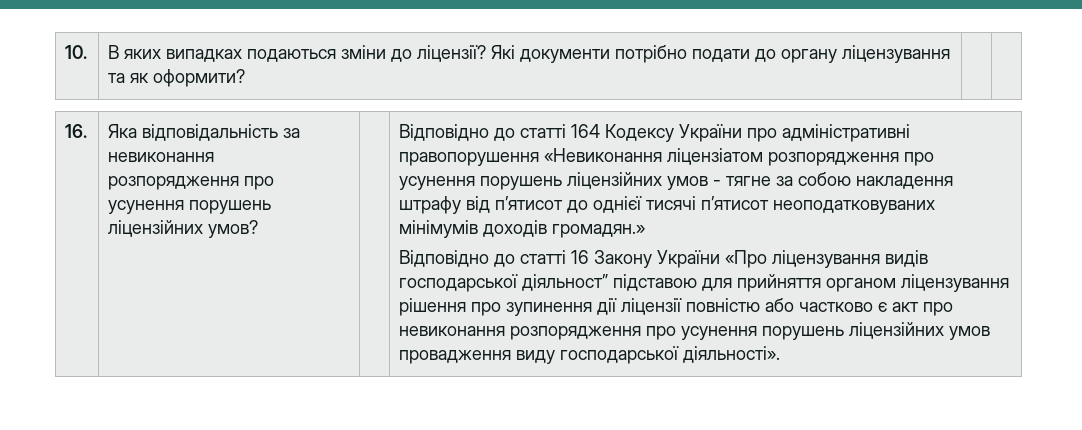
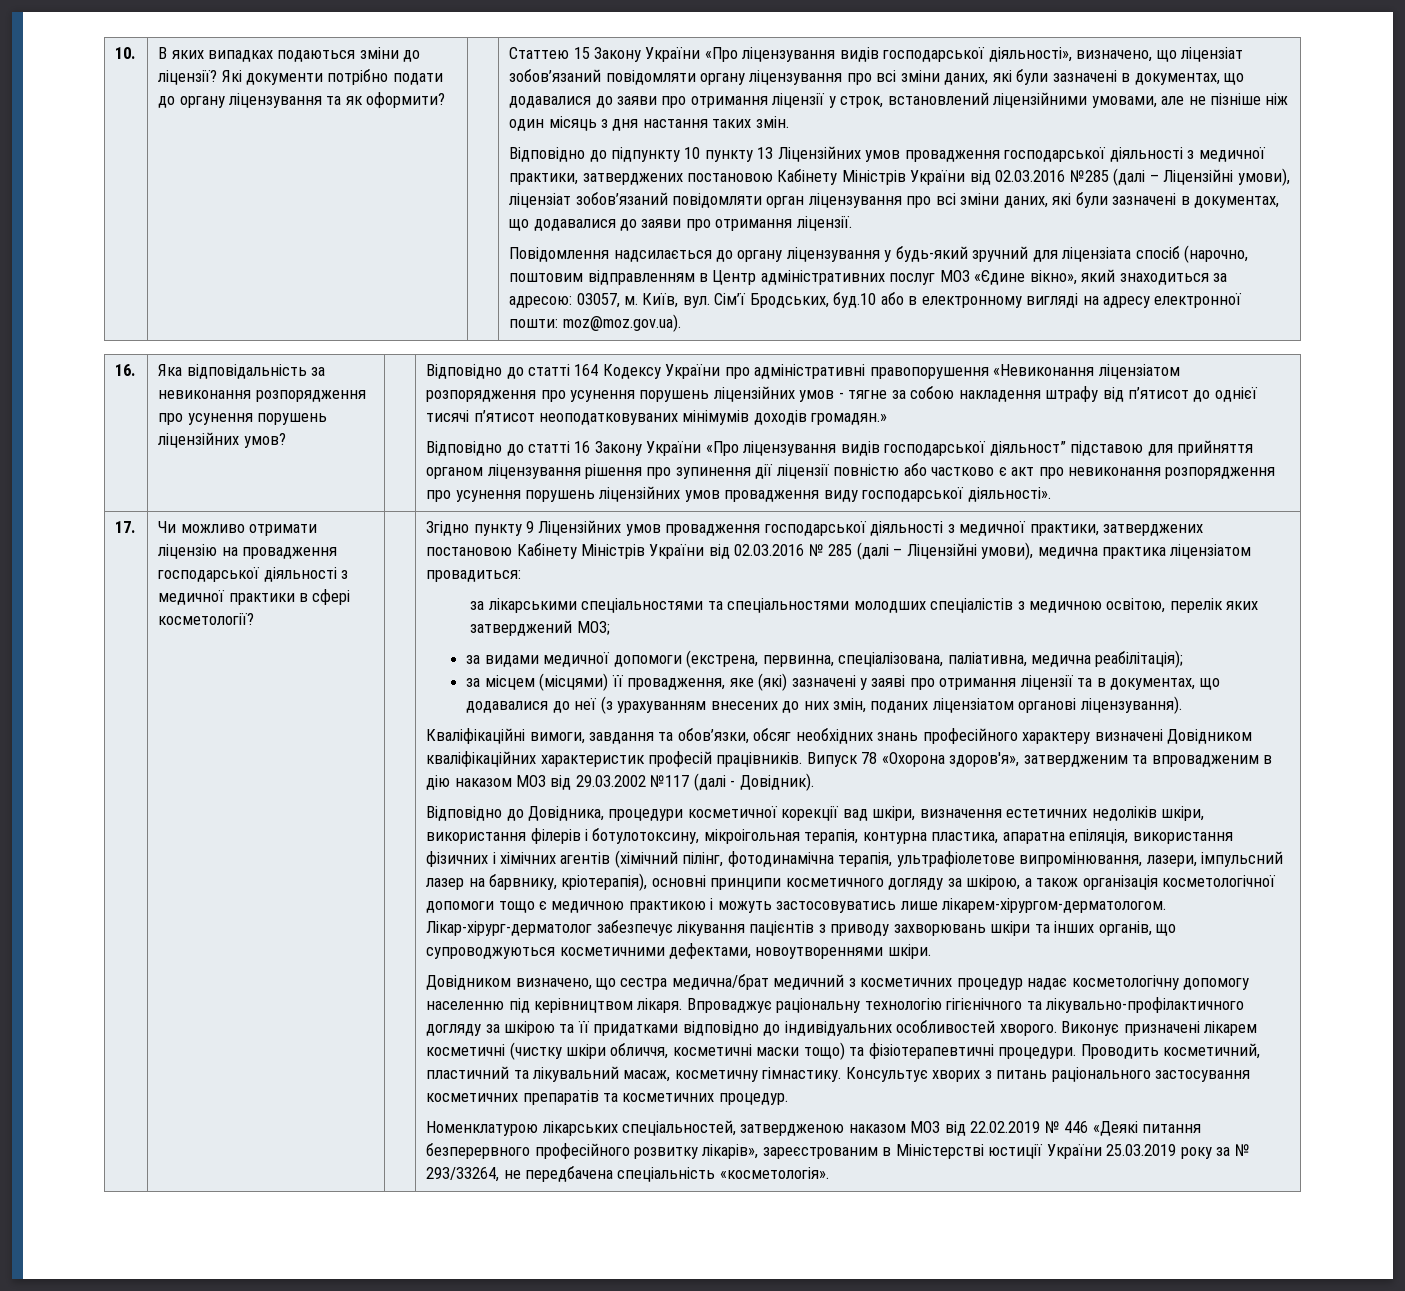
+ Статтею 15 Закону України «Про ліцензування видів господарської діяльності», визначено, що ліцензіат зобов’язаний повідомляти органу ліцензування про всі зміни даних, які були зазначені в документах, що додавалися до заяви про отримання ліцензії у строк, встановлений ліцензійними умовами, але не пізніше ніж один місяць з дня настання таких змін.
+ Відповідно до підпункту 10 пункту 13 Ліцензійних умов провадження господарської діяльності з медичної практики, затверджених постановою Кабінету Міністрів України від 02.03.2016 №285 (далі – Ліцензійні умови), ліцензіат зобов’язаний повідомляти орган ліцензування про всі зміни даних, які були зазначені в документах, що додавалися до заяви про отримання ліцензії.
+ Повідомлення надсилається до органу ліцензування у будь-який зручний для ліцензіата спосіб (нарочно, поштовим відправленням в Центр адміністративних послуг МОЗ «Єдине вікно», який знаходиться за адресою: 03057, м. Київ, вул. Сім’ї Бродських, буд.10 або в електронному вигляді на адресу електронної пошти: moz@moz.gov.ua).
+ 17. | Чи можливо отримати ліцензію на провадження господарської діяльності з медичної практики в сфері косметології? | | Згідно пункту 9 Ліцензійних умов провадження господарської діяльності з медичної практики, затверджених постановою Кабінету Міністрів України від 02.03.2016 № 285 (далі – Ліцензійні умови), медична практика ліцензіатом провадиться:
+ за лікарськими спеціальностями та спеціальностями молодших спеціалістів з медичною освітою, перелік яких затверджений МОЗ;
+ за видами медичної допомоги (екстрена, первинна, спеціалізована, паліативна, медична реабілітація);
+ за місцем (місцями) її провадження, яке (які) зазначені у заяві про отримання ліцензії та в документах, що додавалися до неї (з урахуванням внесених до них змін, поданих ліцензіатом органові ліцензування).
+ Кваліфікаційні вимоги, завдання та обов’язки, обсяг необхідних знань професійного характеру визначені Довідником кваліфікаційних характеристик професій працівників. Випуск 78 «Охорона здоров'я», затвердженим та впровадженим в дію наказом МОЗ від 29.03.2002 №117 (далі - Довідник).
+ Відповідно до Довідника, процедури косметичної корекції вад шкіри, визначення естетичних недоліків шкіри, використання філерів і ботулотоксину, мікроігольная терапія, контурна пластика, апаратна епіляція, використання фізичних і хімічних агентів (хімічний пілінг, фотодинамічна терапія, ультрафіолетове випромінювання, лазери, імпульсний лазер на барвнику, кріотерапія), основні принципи косметичного догляду за шкірою, а також організація косметологічної допомоги тощо є медичною практикою і можуть застосовуватись лише лікарем-хірургом-дерматологом. Лікар-хірург-дерматолог забезпечує лікування пацієнтів з приводу захворювань шкіри та інших органів, що супроводжуються косметичними дефектами, новоутвореннями шкіри.
+ Довідником визначено, що сестра медична/брат медичний з косметичних процедур надає косметологічну допомогу населенню під керівництвом лікаря. Впроваджує раціональну технологію гігієнічного та лікувально-профілактичного догляду за шкірою та її придатками відповідно до індивідуальних особливостей хворого. Виконує призначені лікарем косметичні (чистку шкіри обличчя, косметичні маски тощо) та фізіотерапевтичні процедури. Проводить косметичний, пластичний та лікувальний масаж, косметичну гімнастику. Консультує хворих з питань раціонального застосування косметичних препаратів та косметичних процедур.
+ Номенклатурою лікарських спеціальностей, затвердженою наказом МОЗ від 22.02.2019 № 446 «Деякі питання безперервного професійного розвитку лікарів», зареєстрованим в Міністерстві юстиції України 25.03.2019 року за № 293/33264, не передбачена спеціальність «косметологія».

